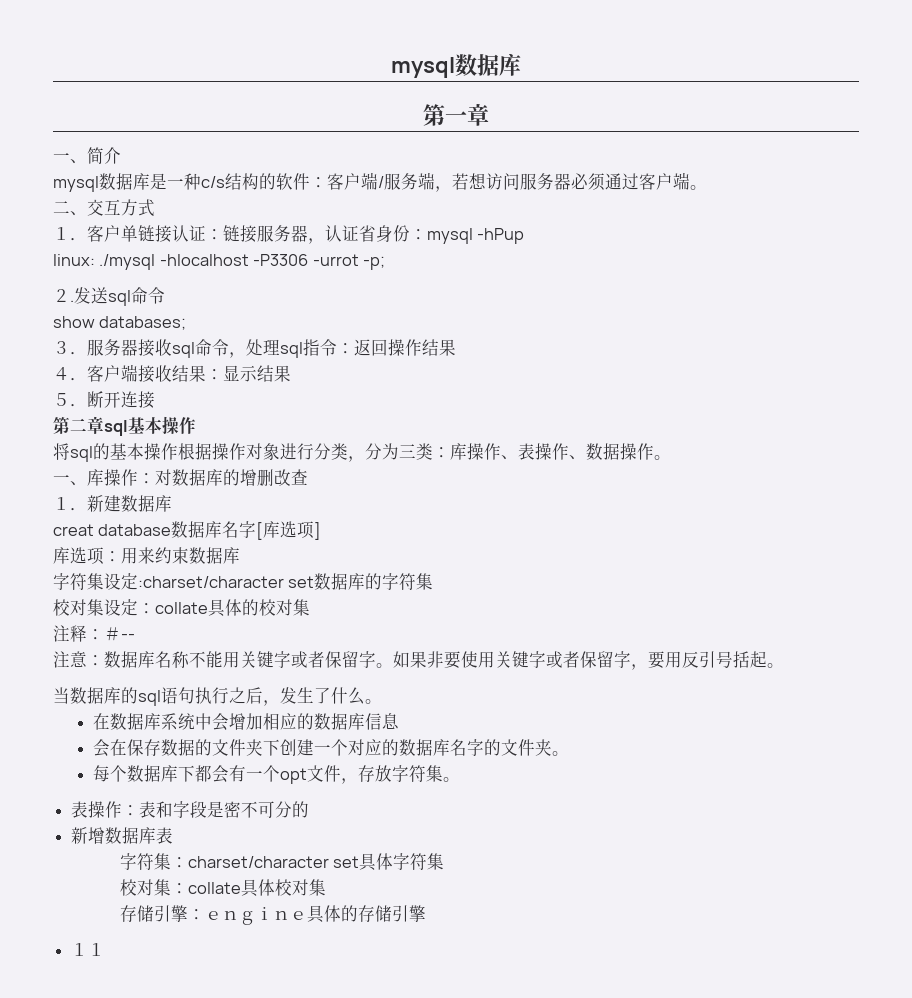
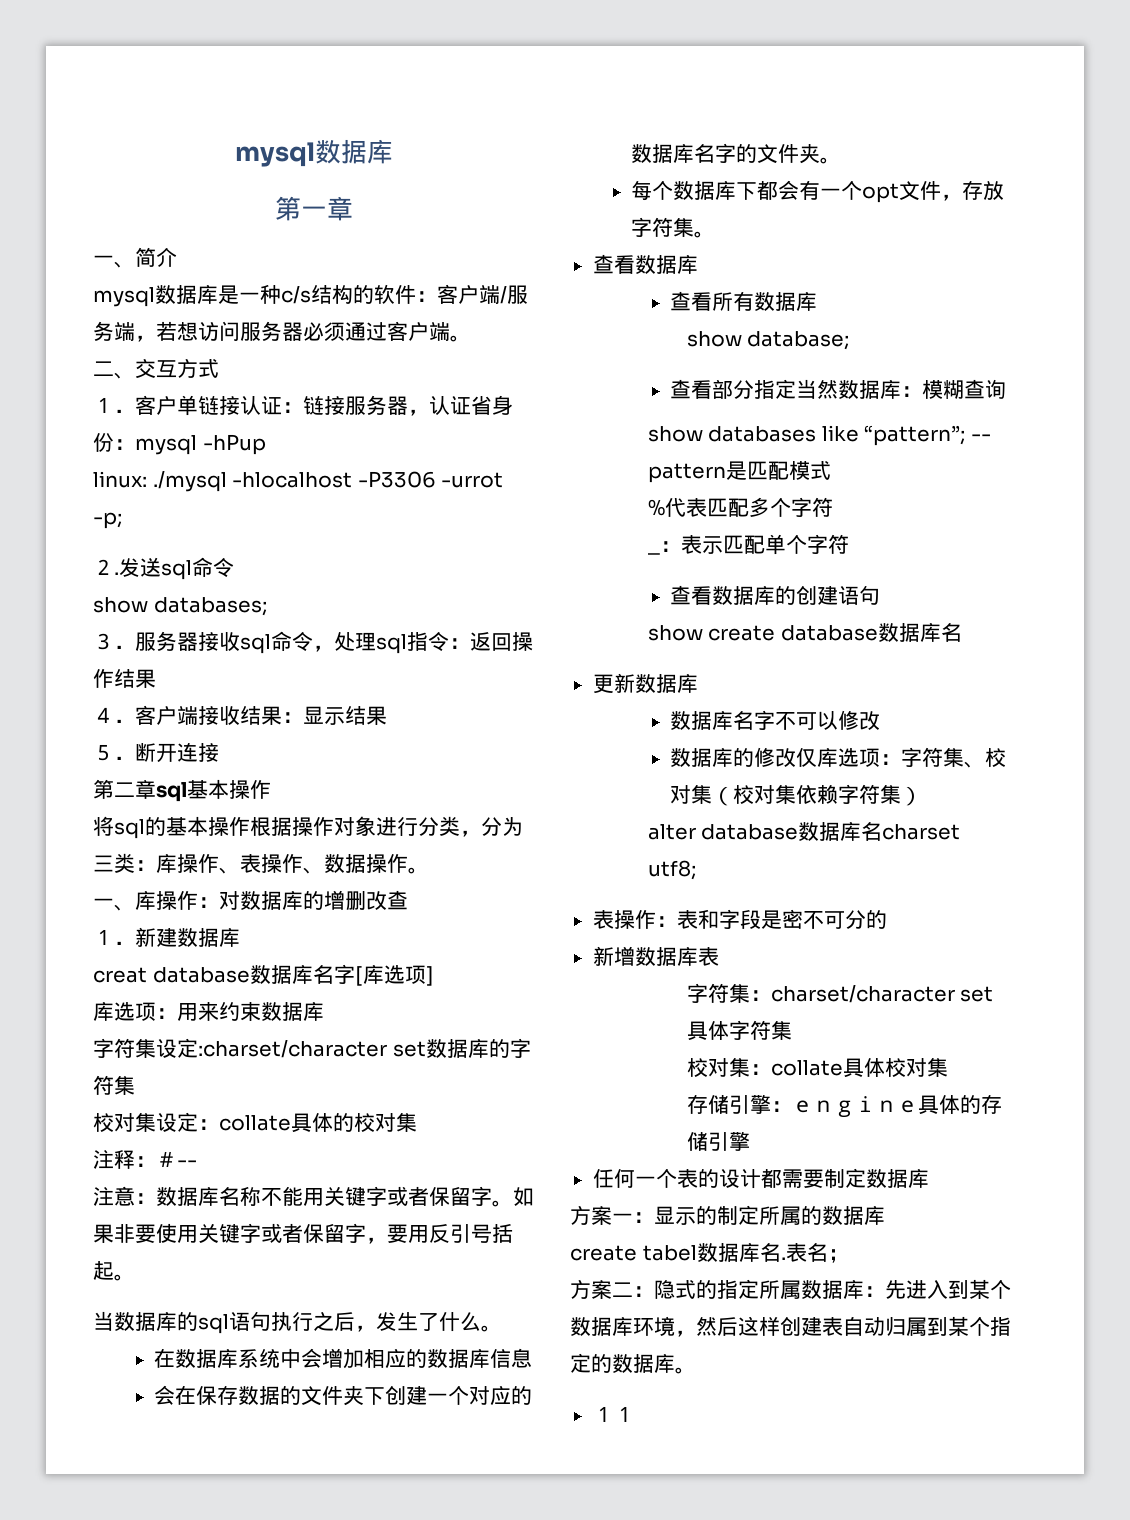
  每个数据库下都会有一个opt文件，存放字符集。
+ 查看数据库
+ 查看所有数据库
+ show database;
+ 查看部分指定当然数据库：模糊查询
+ show databases like “pattern”; -- pattern是匹配模式
+ %代表匹配多个字符
+ _：表示匹配单个字符
+ 查看数据库的创建语句
+ show create database数据库名
+ 更新数据库
+ 数据库名字不可以修改
+ 数据库的修改仅库选项：字符集、校对集（校对集依赖字符集）
+ alter database数据库名charset utf8;
+ 任何一个表的设计都需要制定数据库
+ 方案一：显示的制定所属的数据库
+ create tabel数据库名.表名；
+ 方案二：隐式的指定所属数据库：先进入到某个数据库环境，然后这样创建表自动归属到某个指定的数据库。

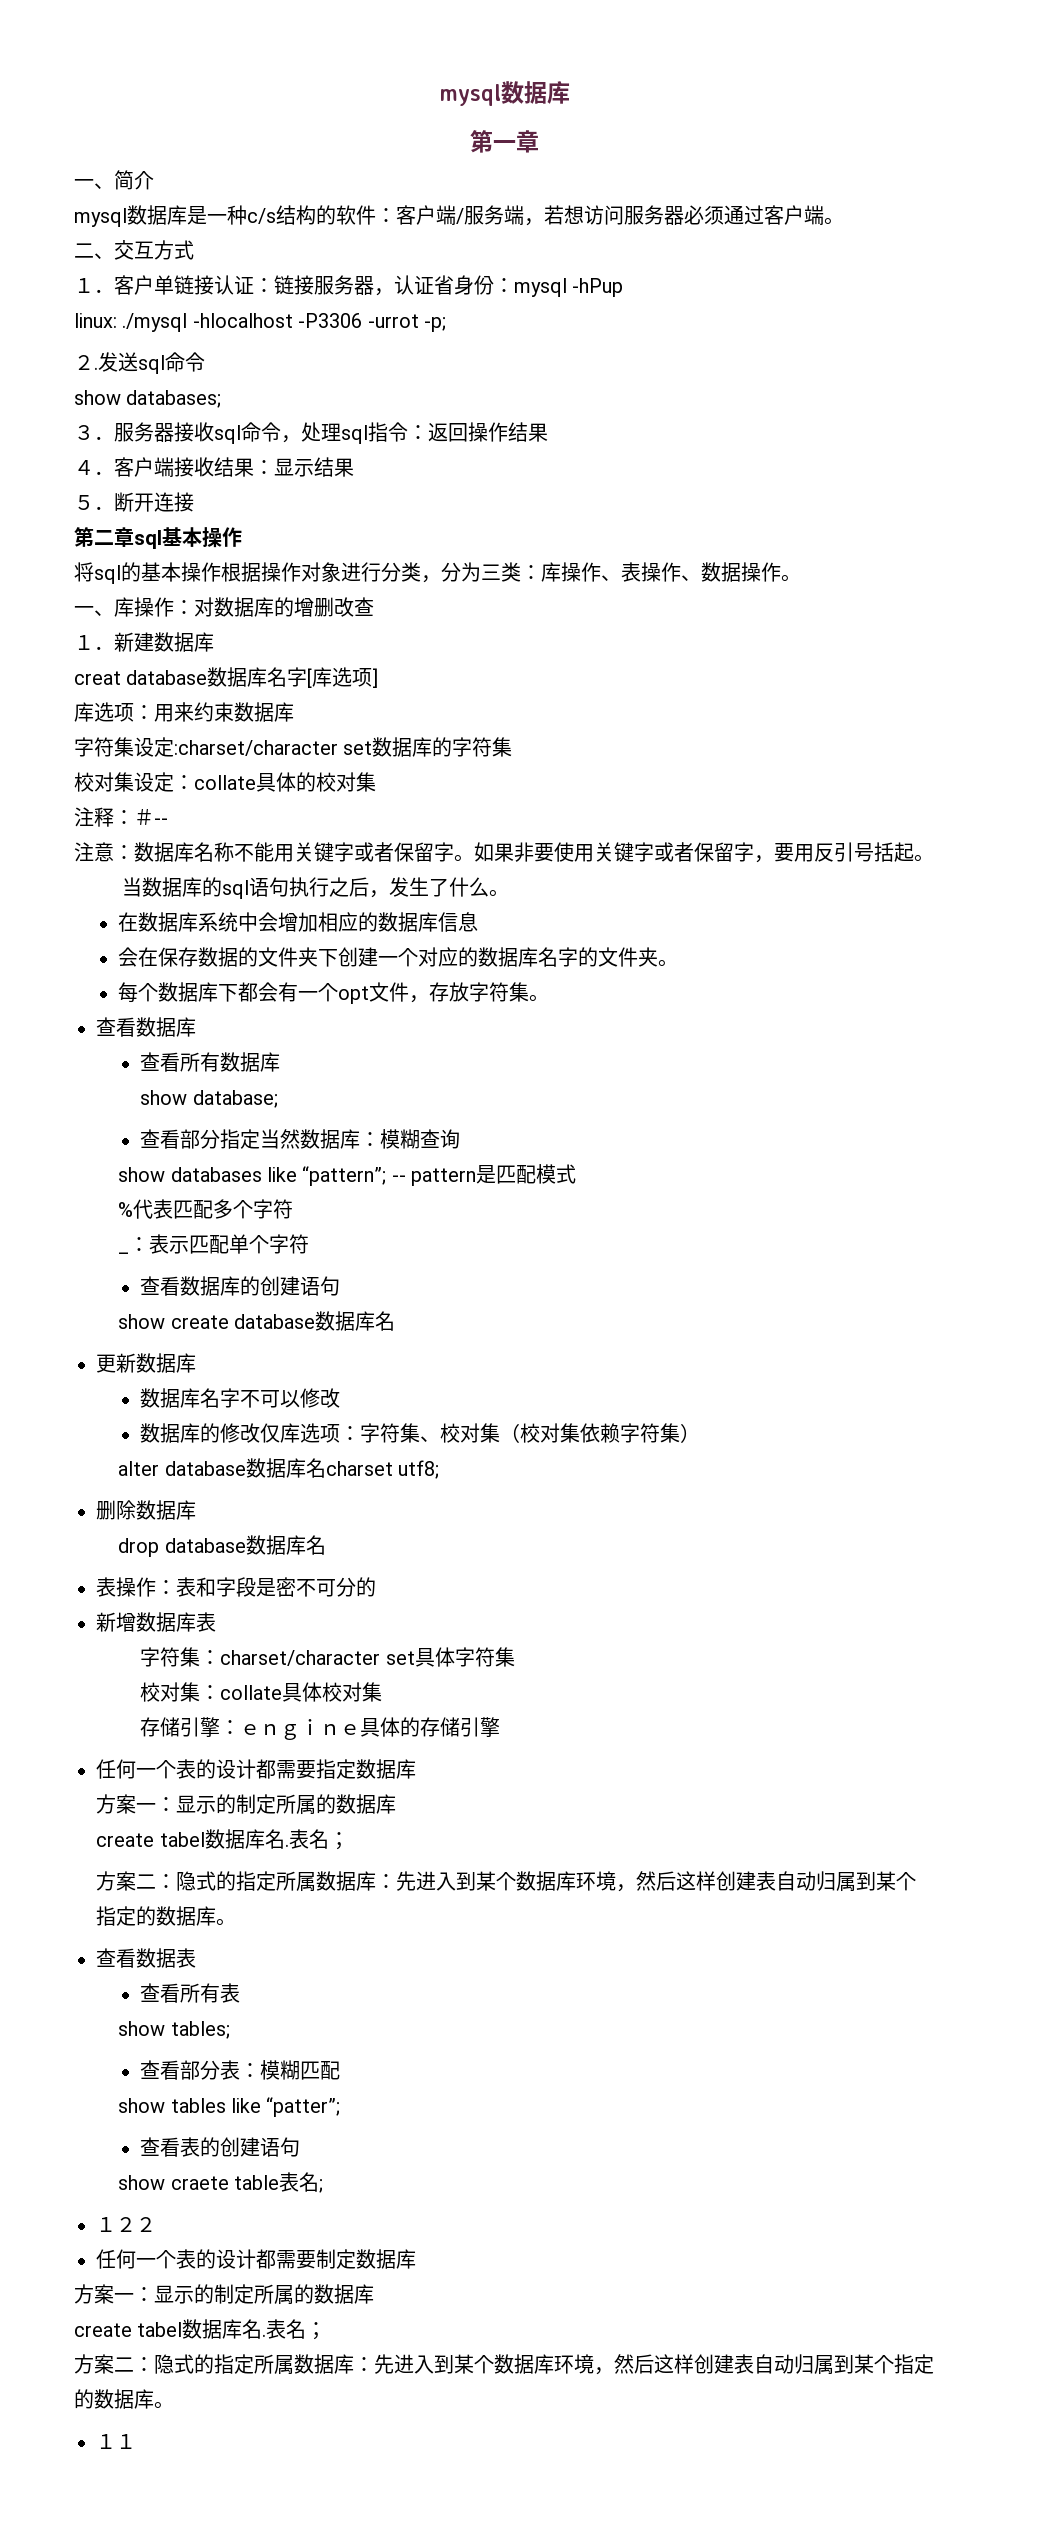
+ 删除数据库
+ drop database数据库名
+ 任何一个表的设计都需要指定数据库
+ 方案一：显示的制定所属的数据库
+ create tabel数据库名.表名；
+ 方案二：隐式的指定所属数据库：先进入到某个数据库环境，然后这样创建表自动归属到某个指定的数据库。
+ 查看数据表
+ 查看所有表
+ show tables;
+ 查看部分表：模糊匹配
+ show tables like “patter”;
+ 查看表的创建语句
+ show craete table表名;
+ １２２

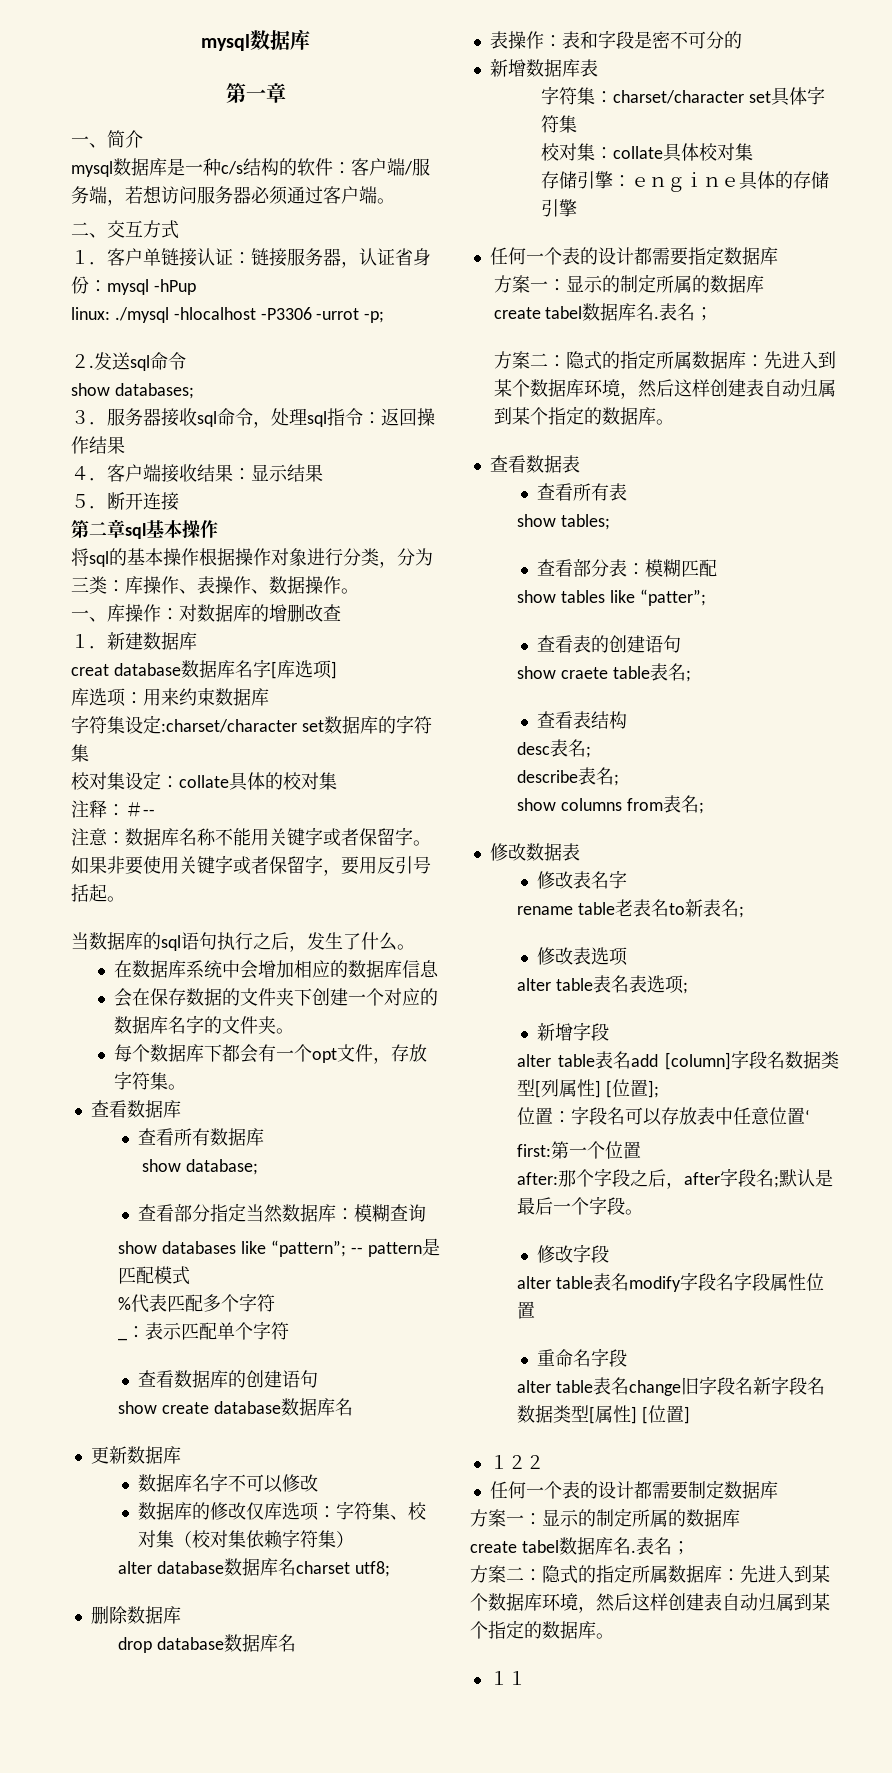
+ 查看表结构
+ desc表名;
+ describe表名;
+ show columns from表名;
+ 修改数据表
+ 修改表名字
+ rename table老表名to新表名;
+ 修改表选项
+ alter table表名表选项;
+ 新增字段
+ alter table表名add [column]字段名数据类型[列属性] [位置];
+ 位置：字段名可以存放表中任意位置‘
+ first:第一个位置
+ after:那个字段之后，after字段名;默认是最后一个字段。
+ 修改字段
+ alter table表名modify字段名字段属性位置
+ 重命名字段
+ alter table表名change旧字段名新字段名数据类型[属性] [位置]

